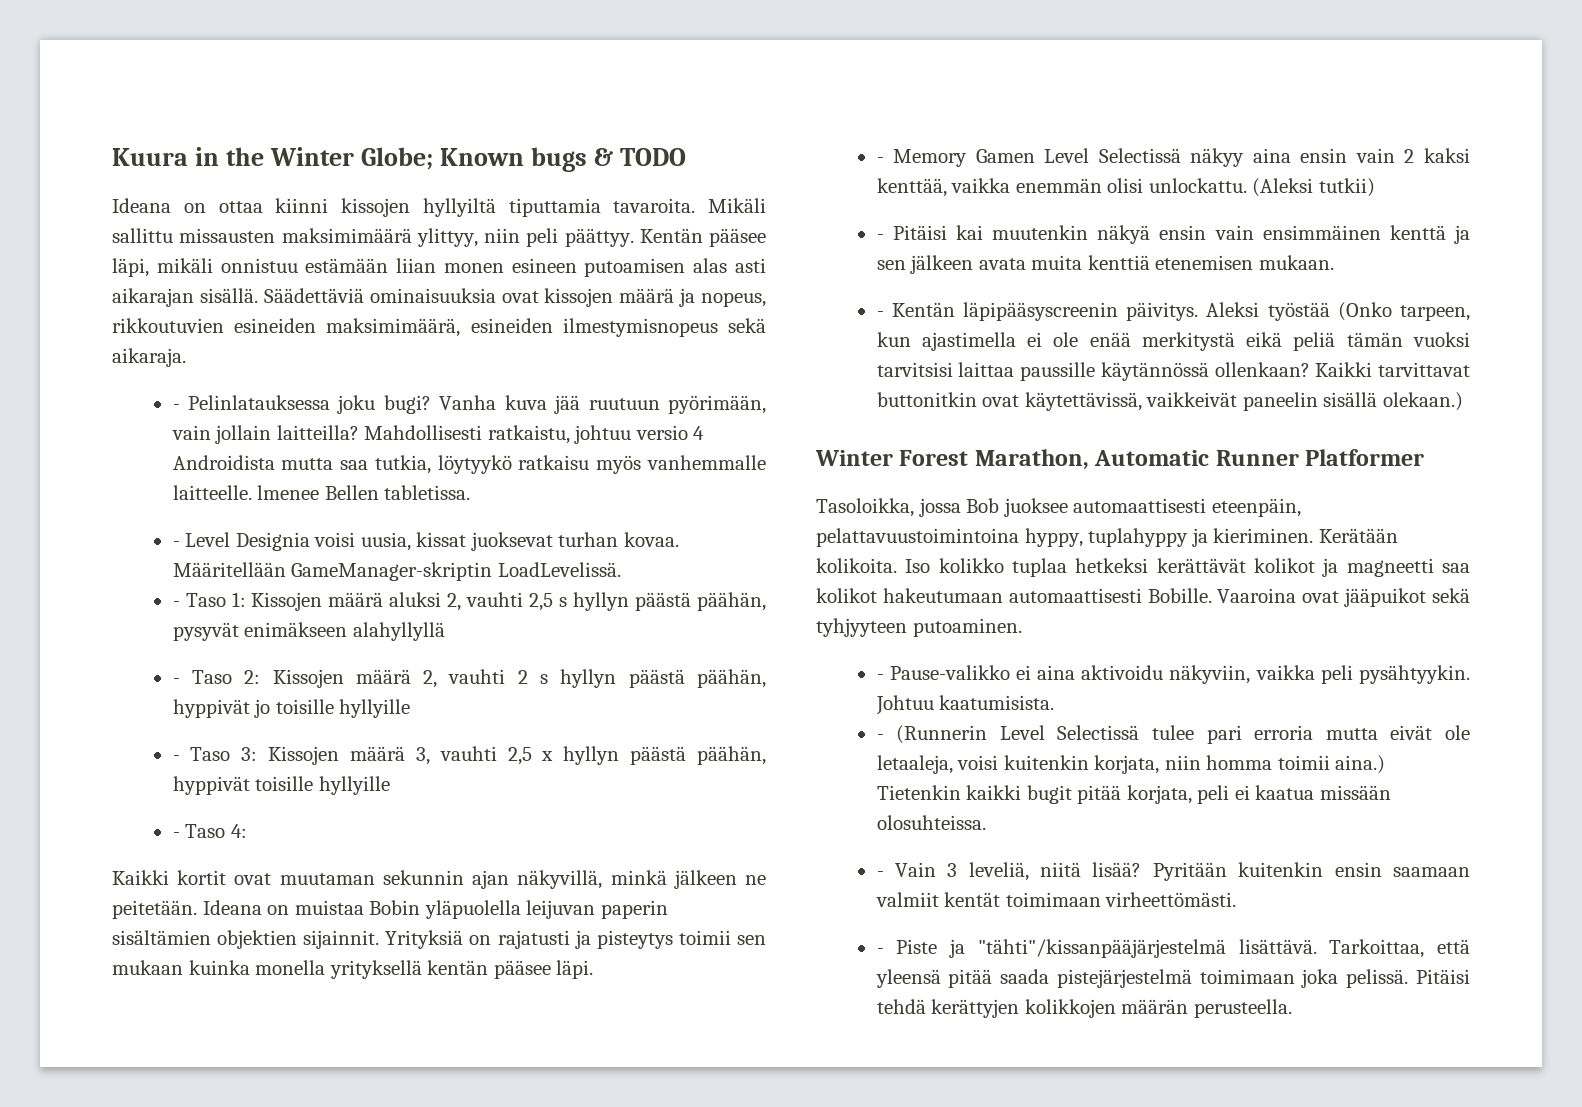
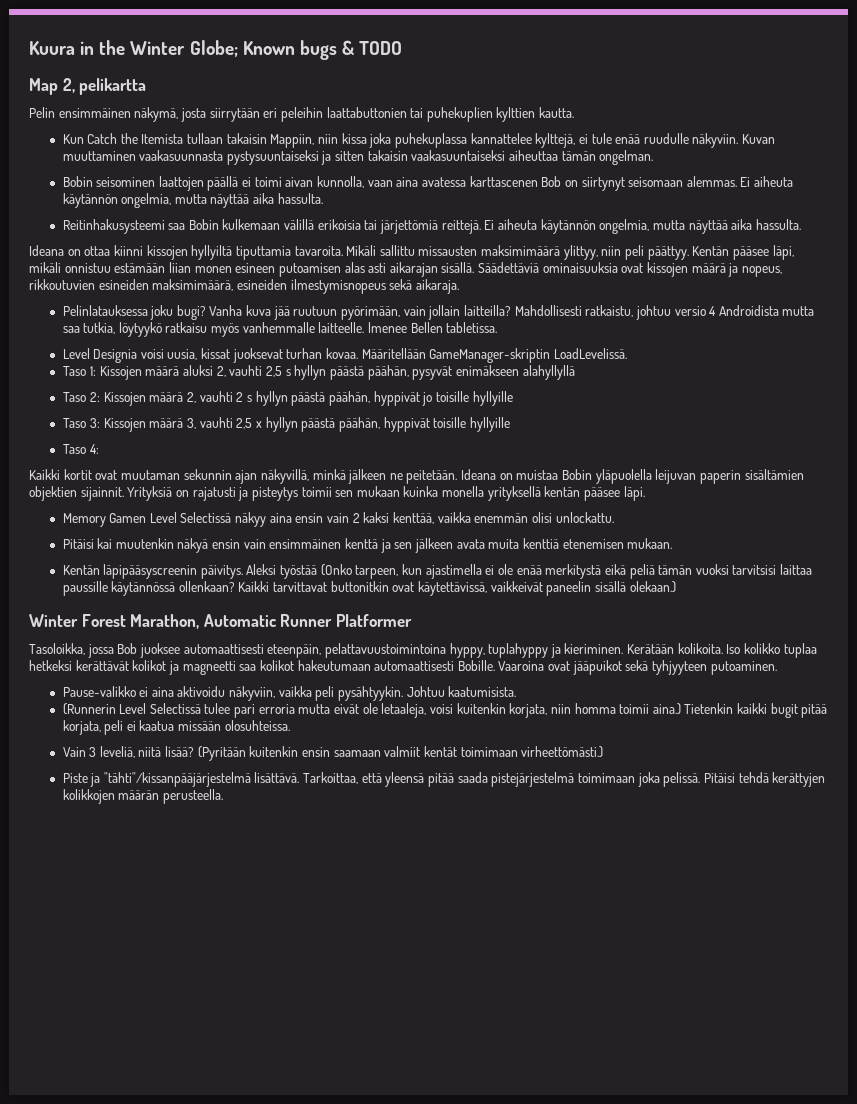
+ Map 2, pelikartta
+ Pelin ensimmäinen näkymä, josta siirrytään eri peleihin laattabuttonien tai puhekuplien kylttien kautta.
+ Kun Catch the Itemista tullaan takaisin Mappiin, niin kissa joka puhekuplassa kannattelee kylttejä, ei tule enää ruudulle näkyviin. Kuvan muuttaminen vaakasuunnasta pystysuuntaiseksi ja sitten takaisin vaakasuuntaiseksi aiheuttaa tämän ongelman.
+ Bobin seisominen laattojen päällä ei toimi aivan kunnolla, vaan aina avatessa karttascenen Bob on siirtynyt seisomaan alemmas. Ei aiheuta käytännön ongelmia, mutta näyttää aika hassulta.
+ Reitinhakusysteemi saa Bobin kulkemaan välillä erikoisia tai järjettömiä reittejä. Ei aiheuta käytännön ongelmia, mutta näyttää aika hassulta.
- - Pelinlatauksessa joku bugi?
+ Pelinlatauksessa joku bugi?
- - Level Designia voisi uusia, kissat juoksevat turhan kovaa.
+ Level Designia voisi uusia, kissat juoksevat turhan kovaa.
- - Taso 1: Kissojen määrä aluksi 2, vauhti 2,5 s hyllyn päästä päähän, pysyvät enimäkseen alahyllyllä
+ Taso 1: Kissojen määrä aluksi 2, vauhti 2,5 s hyllyn päästä päähän, pysyvät enimäkseen alahyllyllä
- - Taso 2: Kissojen määrä 2, vauhti 2 s hyllyn päästä päähän, hyppivät jo toisille hyllyille
+ Taso 2: Kissojen määrä 2, vauhti 2 s hyllyn päästä päähän, hyppivät jo toisille hyllyille
- - Taso 3: Kissojen määrä 3, vauhti 2,5 x hyllyn päästä päähän, hyppivät toisille hyllyille
+ Taso 3: Kissojen määrä 3, vauhti 2,5 x hyllyn päästä päähän, hyppivät toisille hyllyille
- - Taso 4:
+ Taso 4:
- - Memory Gamen Level Selectissä näkyy aina ensin vain 2 kaksi kenttää, vaikka enemmän olisi unlockattu. (Aleksi tutkii)
- - Pitäisi kai muutenkin näkyä ensin vain ensimmäinen kenttä ja sen jälkeen avata muita kenttiä etenemisen mukaan.
+ Memory Gamen Level Selectissä näkyy aina ensin vain 2 kaksi kenttää, vaikka enemmän olisi unlockattu.
+ Pitäisi kai muutenkin näkyä ensin vain ensimmäinen kenttä ja sen jälkeen avata muita kenttiä etenemisen mukaan.
- - Kentän läpipääsyscreenin päivitys.
+ Kentän läpipääsyscreenin päivitys.
- - Pause-valikko ei aina aktivoidu näkyviin, vaikka peli pysähtyykin.
+ Pause-valikko ei aina aktivoidu näkyviin, vaikka peli pysähtyykin.
- - (Runnerin Level Selectissä tulee pari erroria mutta eivät ole letaaleja, voisi kuitenkin korjata, niin homma toimii aina.)
+ (Runnerin Level Selectissä tulee pari erroria mutta eivät ole letaaleja, voisi kuitenkin korjata, niin homma toimii aina.)
- - Vain 3 leveliä, niitä lisää?
+ Vain 3 leveliä, niitä lisää?
- Pyritään kuitenkin ensin saamaan valmiit kentät toimimaan virheettömästi.
- - Piste ja "tähti"/kissanpääjärjestelmä lisättävä.
+ (Pyritään kuitenkin ensin saamaan valmiit kentät toimimaan virheettömästi.)
+ Piste ja "tähti"/kissanpääjärjestelmä lisättävä.

